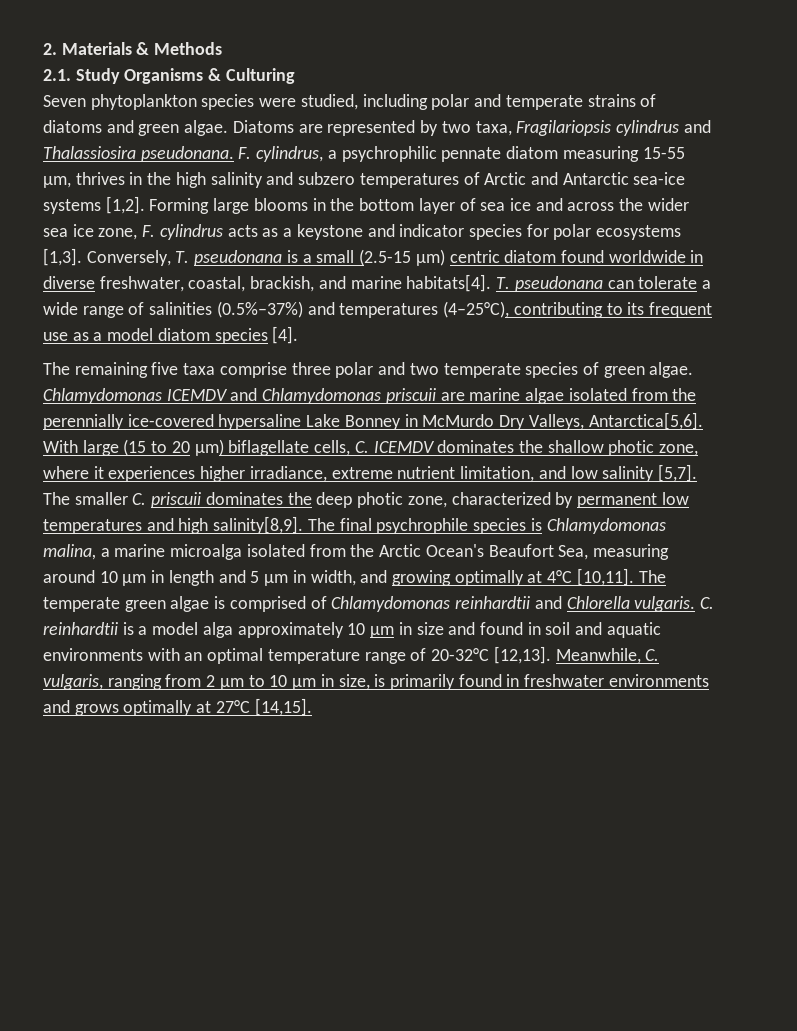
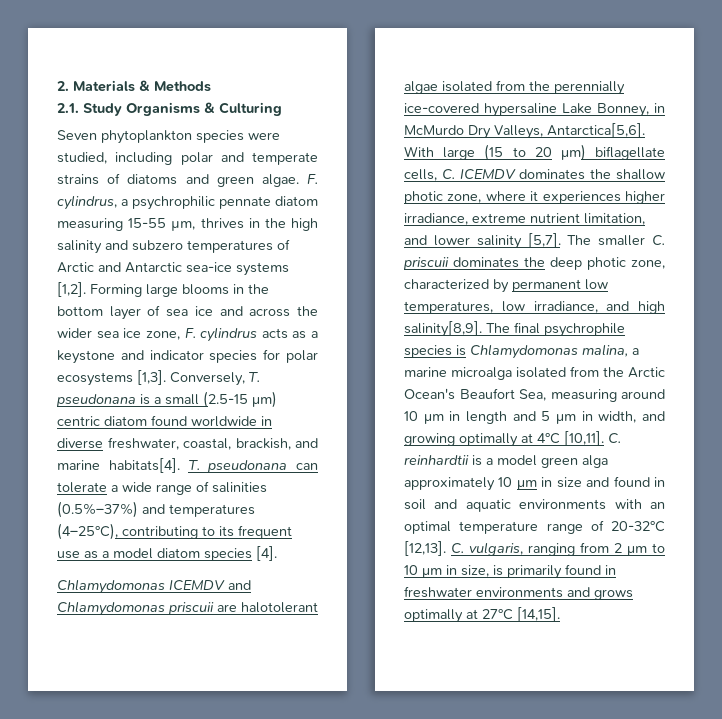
- Diatoms are represented by two taxa, Fragilariopsis cylindrus and Thalassiosira pseudonana.
- The remaining five taxa comprise three polar and two temperate species of green algae. Chlamydomonas ICEMDV and Chlamydomonas priscuii are marine algae isolated from the perennially ice-covered hypersaline Lake Bonney in McMurdo Dry Valleys, Antarctica[5,6].
+ Chlamydomonas ICEMDV and Chlamydomonas priscuii are halotolerant algae isolated from the perennially ice-covered hypersaline Lake Bonney, in McMurdo Dry Valleys, Antarctica[5,6].
- With large (15 to 20 μm) biflagellate cells, C. ICEMDV dominates the shallow photic zone, where it experiences higher irradiance, extreme nutrient limitation, and low salinity [5,7].
+ With large (15 to 20 μm) biflagellate cells, C. ICEMDV dominates the shallow photic zone, where it experiences higher irradiance, extreme nutrient limitation, and lower salinity [5,7].
- The smaller C. priscuii dominates the deep photic zone, characterized by permanent low temperatures and high salinity[8,9].
+ The smaller C. priscuii dominates the deep photic zone, characterized by permanent low temperatures, low irradiance, and high salinity[8,9].
- The temperate green algae is comprised of Chlamydomonas reinhardtii and Chlorella vulgaris.
- C. reinhardtii is a model alga approximately 10 μm in size and found in soil and aquatic environments with an optimal temperature range of 20-32°C [12,13].
+ C. reinhardtii is a model green alga approximately 10 μm in size and found in soil and aquatic environments with an optimal temperature range of 20-32°C [12,13].
- Meanwhile, C. vulgaris, ranging from 2 μm to 10 μm in size, is primarily found in freshwater environments and grows optimally at 27°C [14,15].
+ C. vulgaris, ranging from 2 μm to 10 μm in size, is primarily found in freshwater environments and grows optimally at 27°C [14,15].

